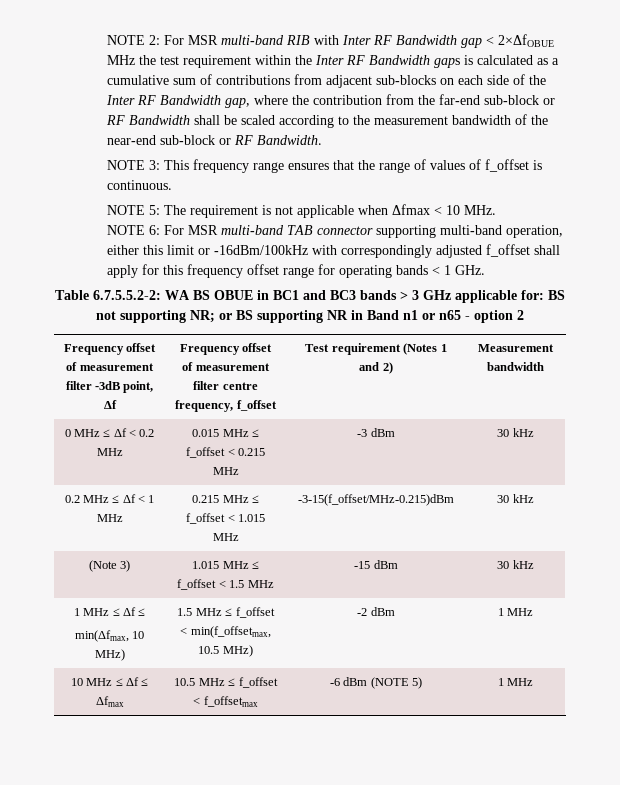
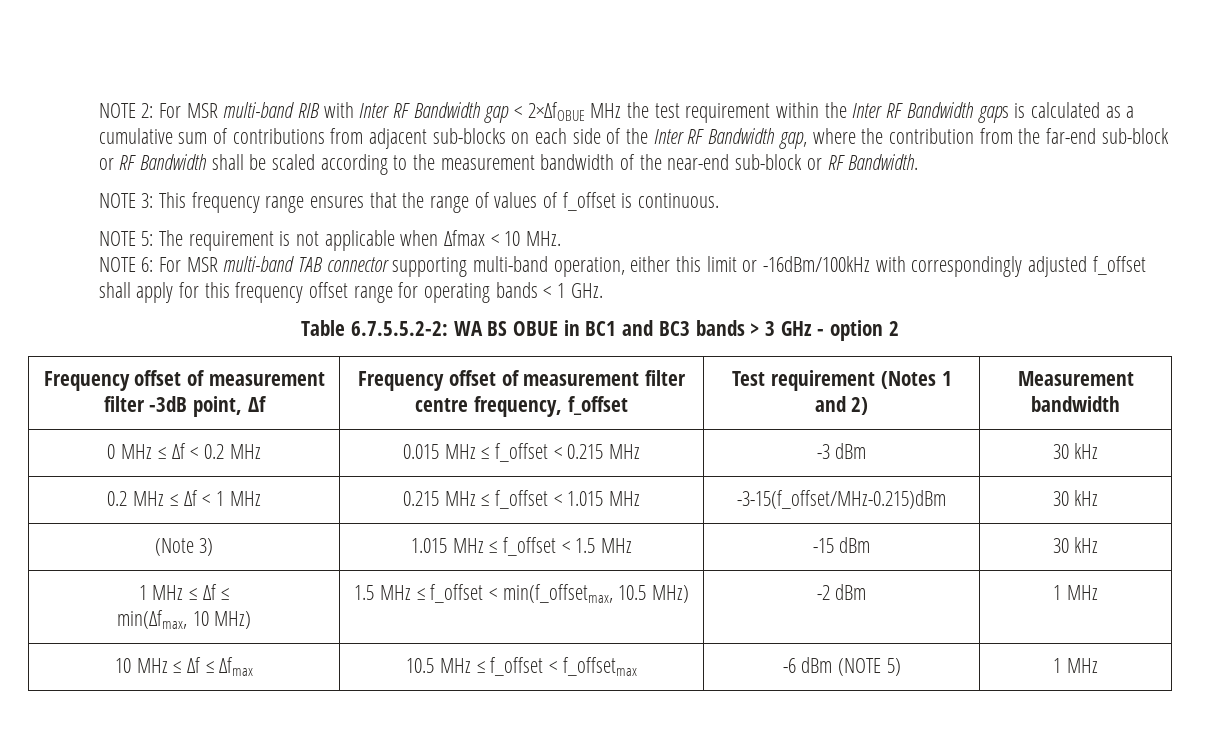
- Table 6.7.5.5.2-2: WA BS OBUE in BC1 and BC3 bands > 3 GHz applicable for: BS not supporting NR; or BS supporting NR in Band n1 or n65 - option 2
+ Table 6.7.5.5.2-2: WA BS OBUE in BC1 and BC3 bands > 3 GHz - option 2

